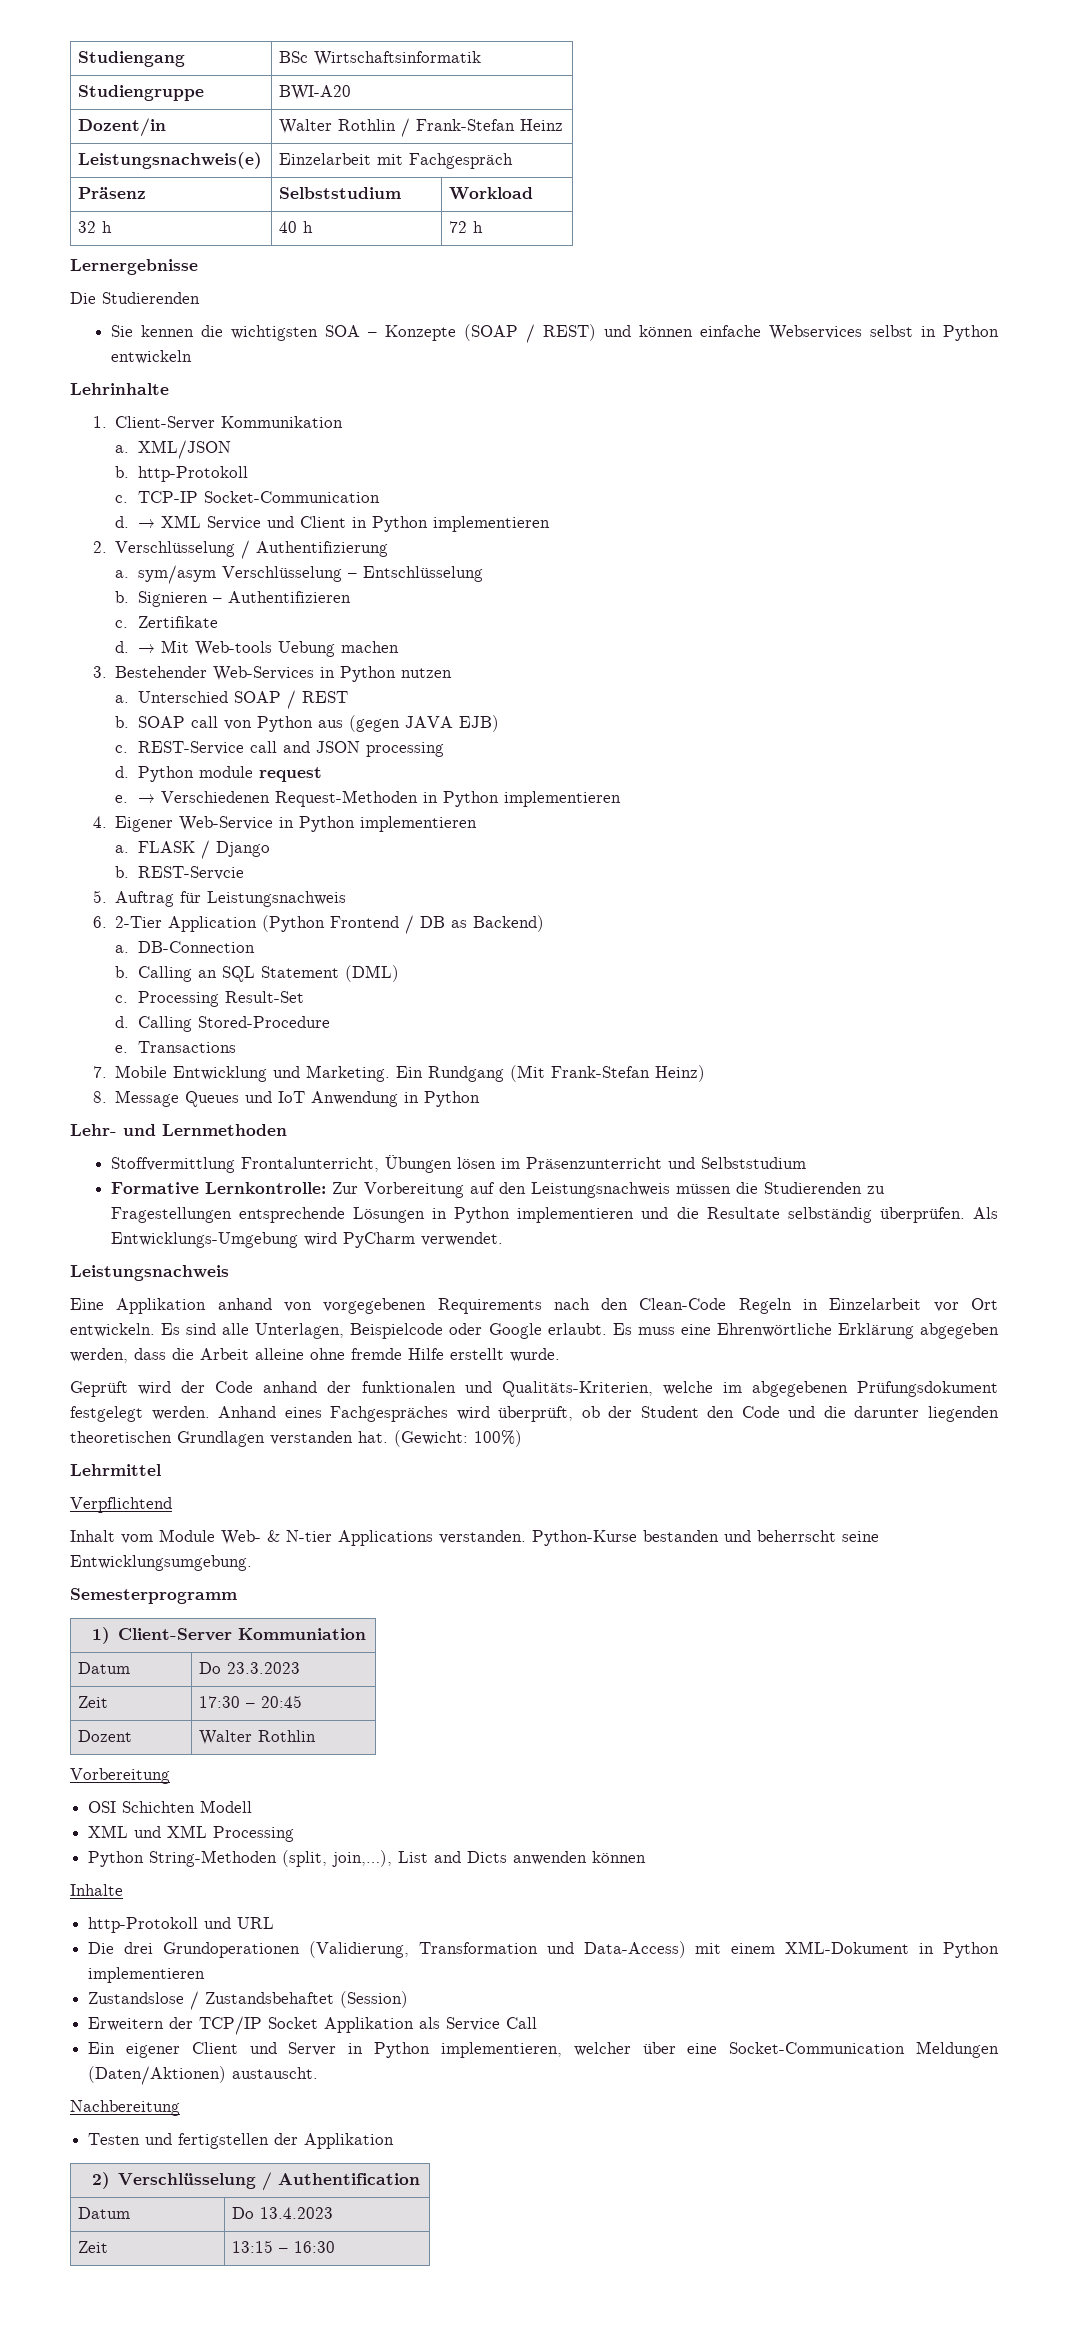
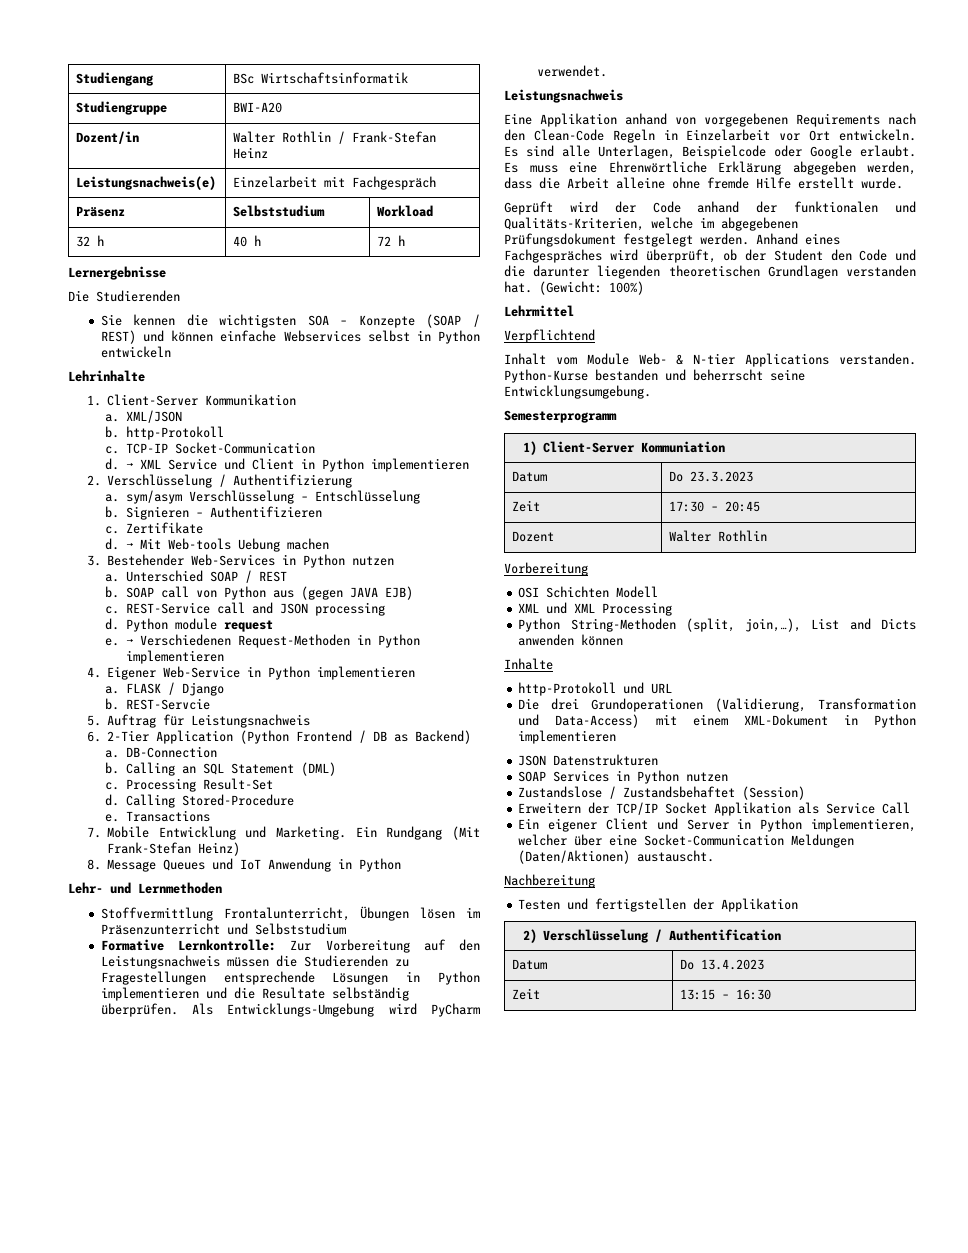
+ JSON Datenstrukturen
+ SOAP Services in Python nutzen

